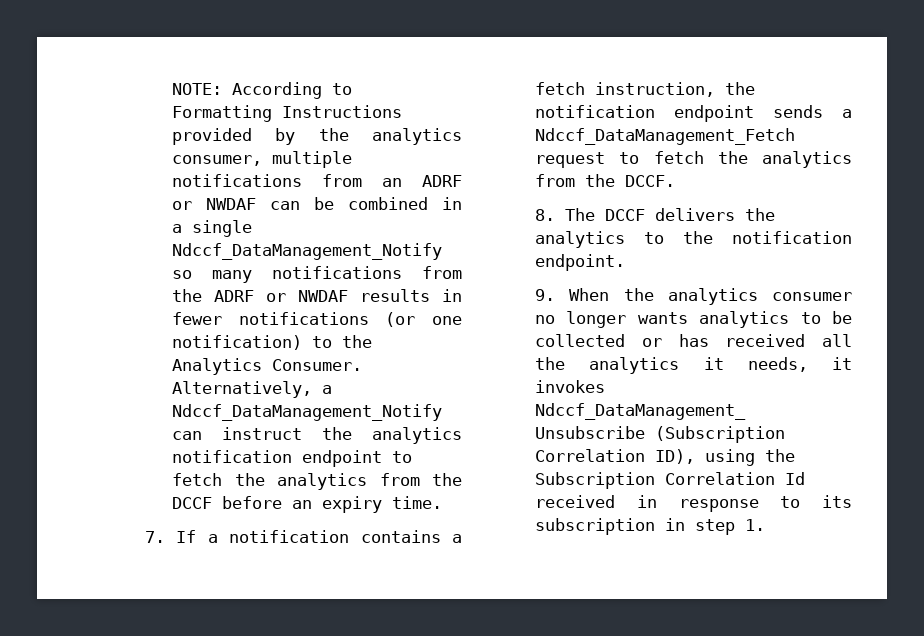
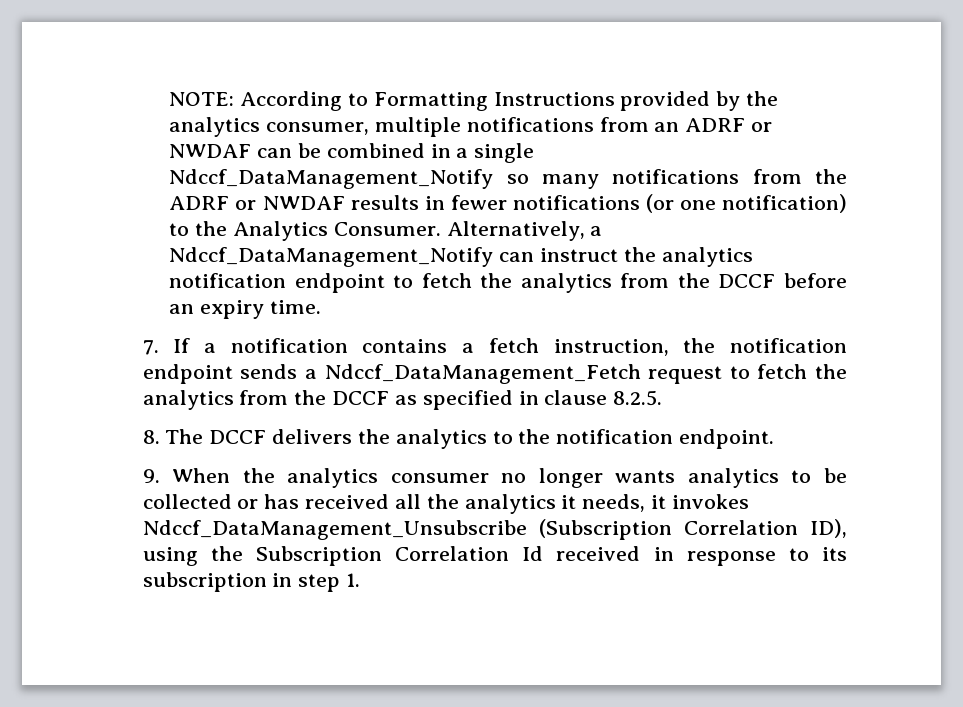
- 7. If a notification contains a fetch instruction, the notification endpoint sends a Ndccf_DataManagement_Fetch request to fetch the analytics from the DCCF.
+ 7. If a notification contains a fetch instruction, the notification endpoint sends a Ndccf_DataManagement_Fetch request to fetch the analytics from the DCCF as specified in clause 8.2.5.

